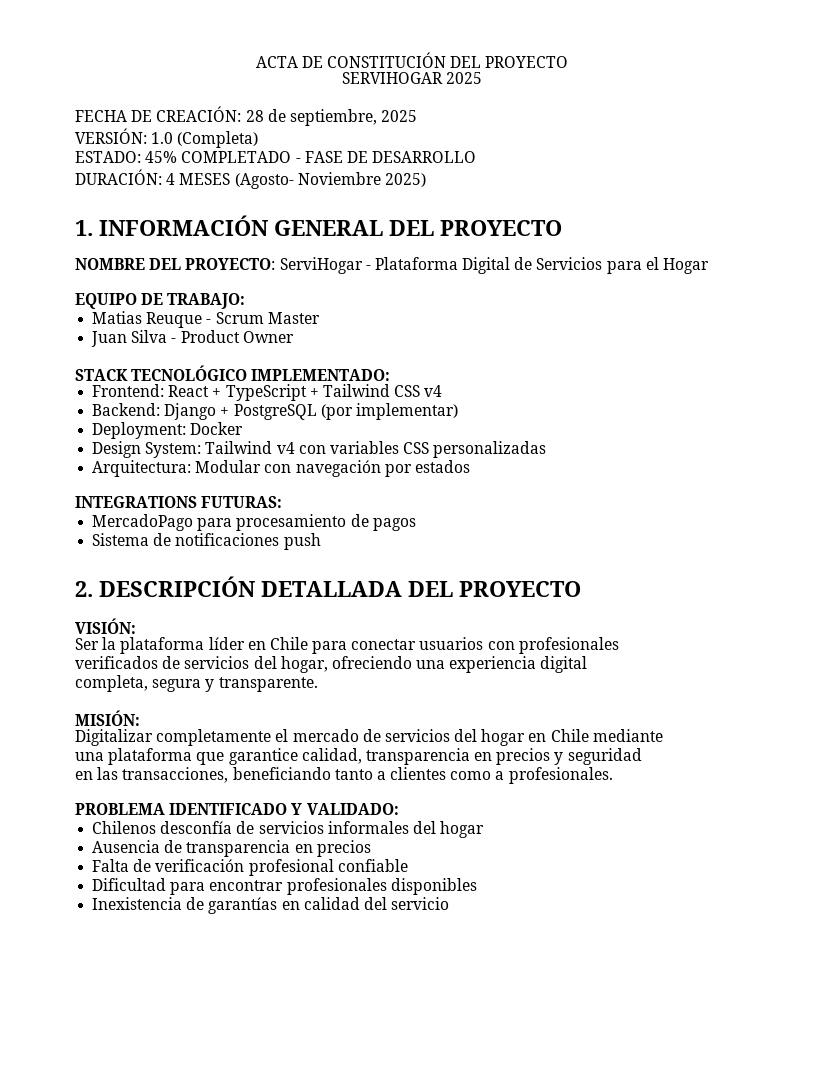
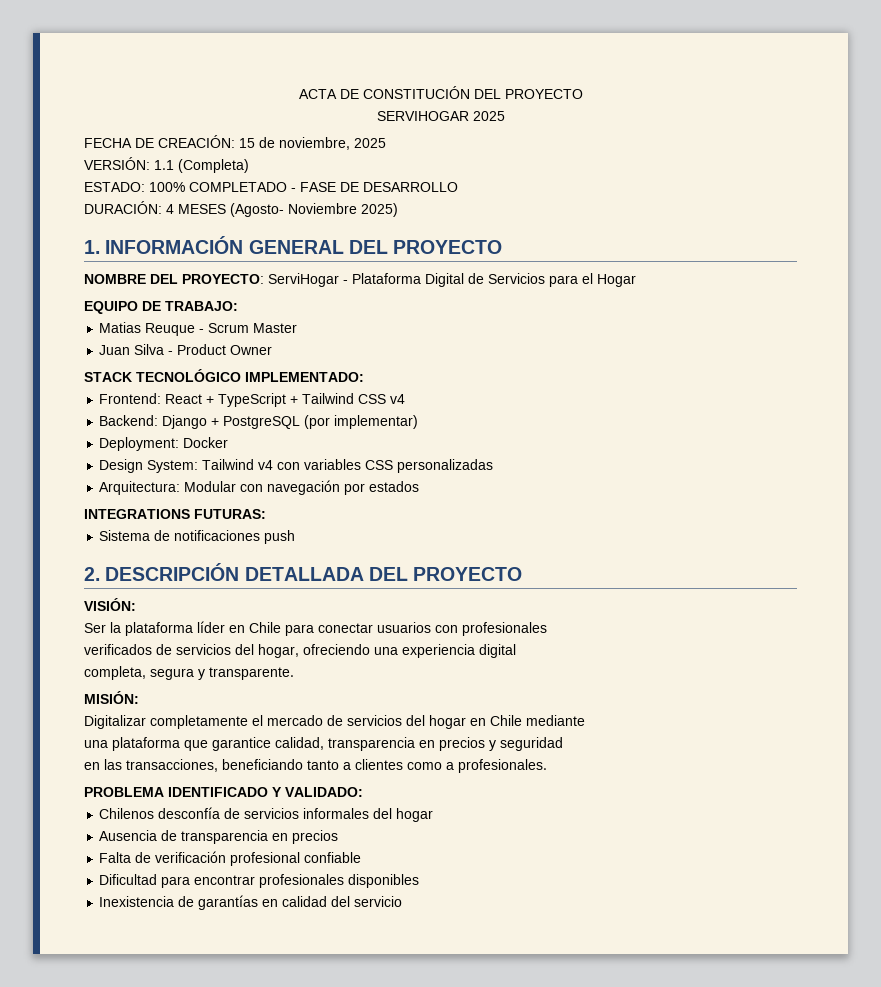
- FECHA DE CREACIÓN: 28 de septiembre, 2025
+ FECHA DE CREACIÓN: 15 de noviembre, 2025
- VERSIÓN: 1.0 (Completa)
+ VERSIÓN: 1.1 (Completa)
- ESTADO: 45% COMPLETADO - FASE DE DESARROLLO
+ ESTADO: 100% COMPLETADO - FASE DE DESARROLLO
- MercadoPago para procesamiento de pagos

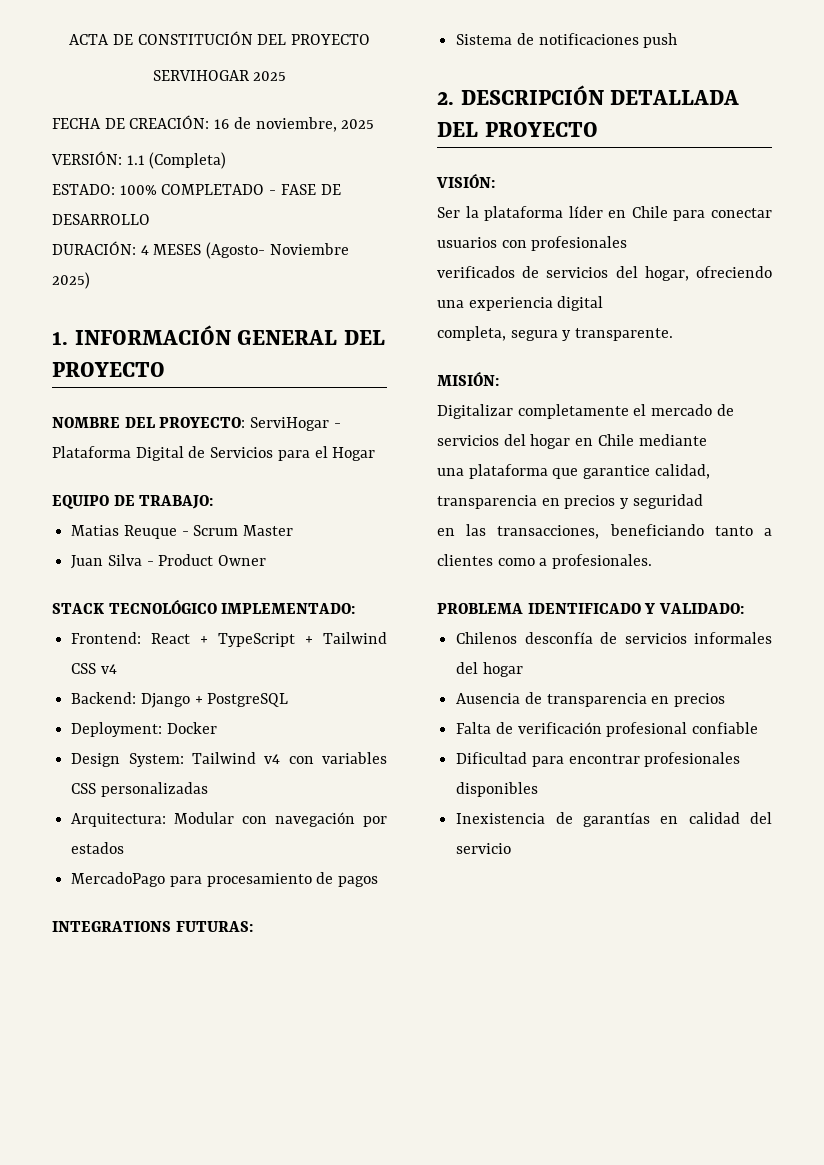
- FECHA DE CREACIÓN: 15 de noviembre, 2025
+ FECHA DE CREACIÓN: 16 de noviembre, 2025
- Backend: Django + PostgreSQL (por implementar)
+ Backend: Django + PostgreSQL
+ MercadoPago para procesamiento de pagos

